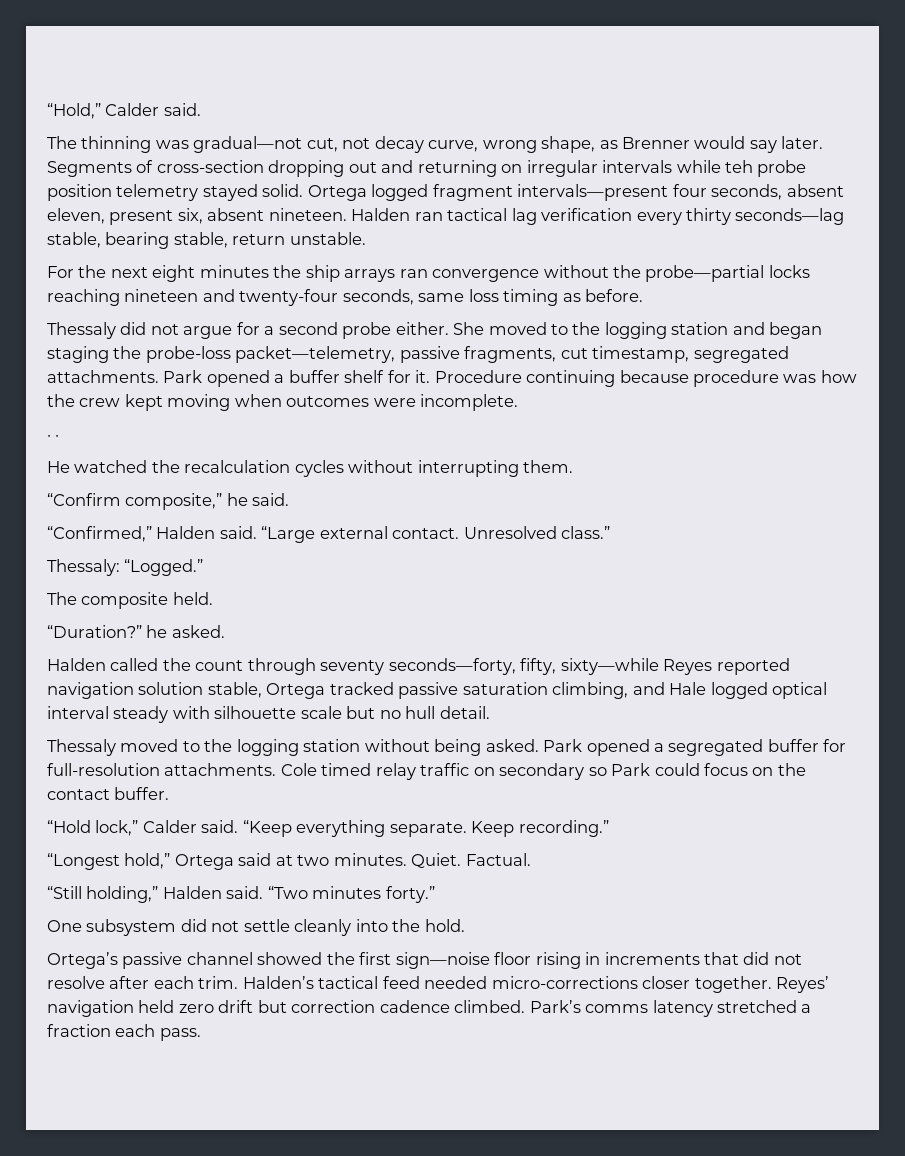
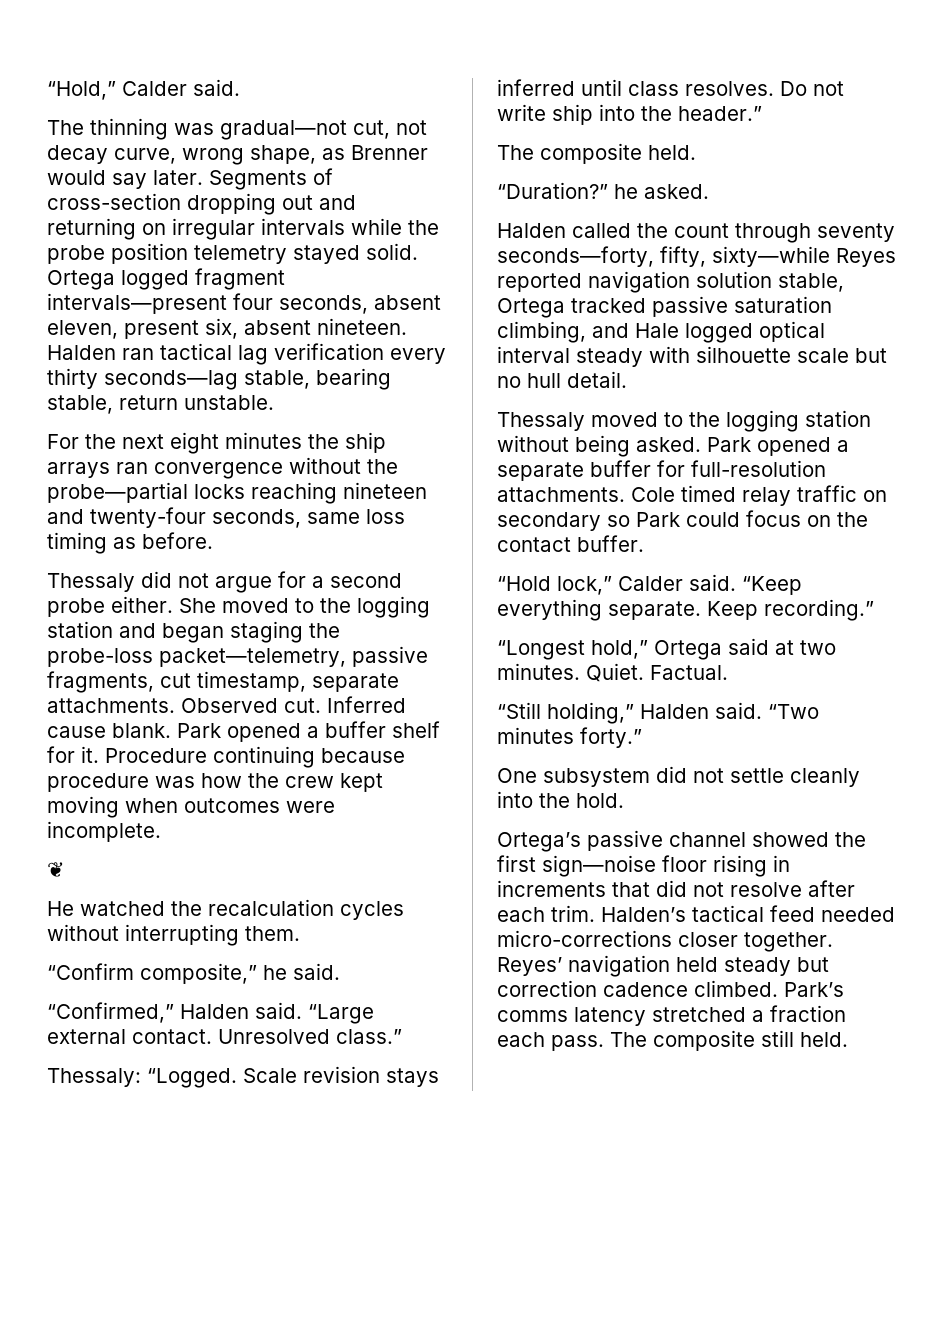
- Segments of cross-section dropping out and returning on irregular intervals while teh probe position telemetry stayed solid.
+ Segments of cross-section dropping out and returning on irregular intervals while the probe position telemetry stayed solid.
- She moved to the logging station and began staging the probe-loss packet—telemetry, passive fragments, cut timestamp, segregated attachments.
+ She moved to the logging station and began staging the probe-loss packet—telemetry, passive fragments, cut timestamp, separate attachments. Observed cut. Inferred cause blank.
- · ·
+ ❦
- Thessaly: “Logged.”
+ Thessaly: “Logged. Scale revision stays inferred until class resolves. Do not write ship into the header.”
- Park opened a segregated buffer for full-resolution attachments.
+ Park opened a separate buffer for full-resolution attachments.
- Reyes’ navigation held zero drift but correction cadence climbed.
+ Reyes’ navigation held steady but correction cadence climbed.
+ The composite still held.

